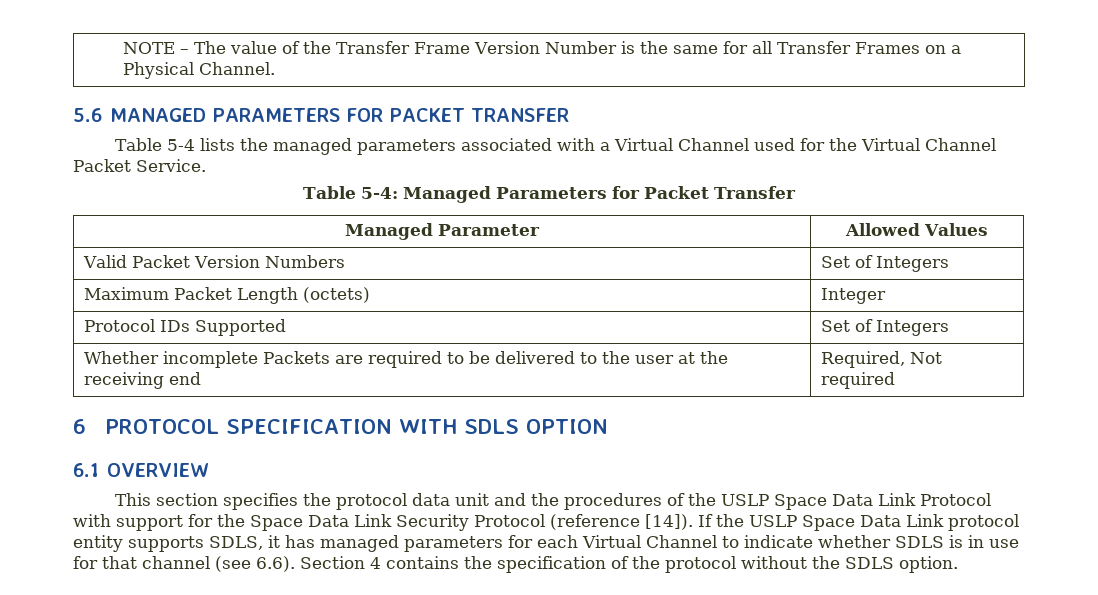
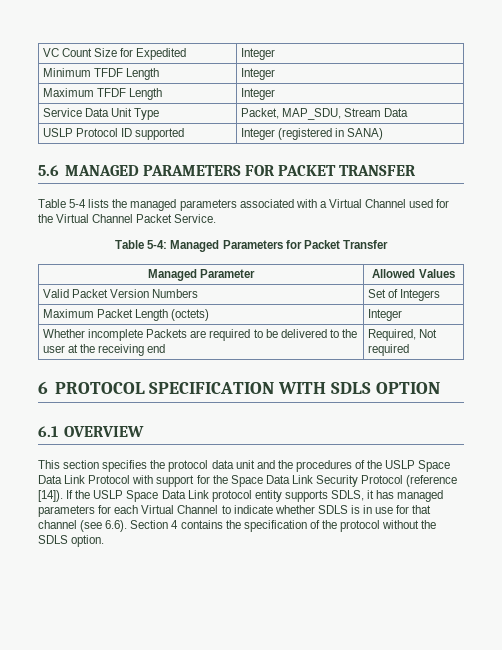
- NOTE – The value of the Transfer Frame Version Number is the same for all Transfer Frames on a Physical Channel.
+ VC Count Size for Expedited | Integer
+ Minimum TFDF Length | Integer
+ Maximum TFDF Length | Integer
+ Service Data Unit Type | Packet, MAP_SDU, Stream Data
+ USLP Protocol ID supported | Integer (registered in SANA)
- Protocol IDs Supported | Set of Integers

